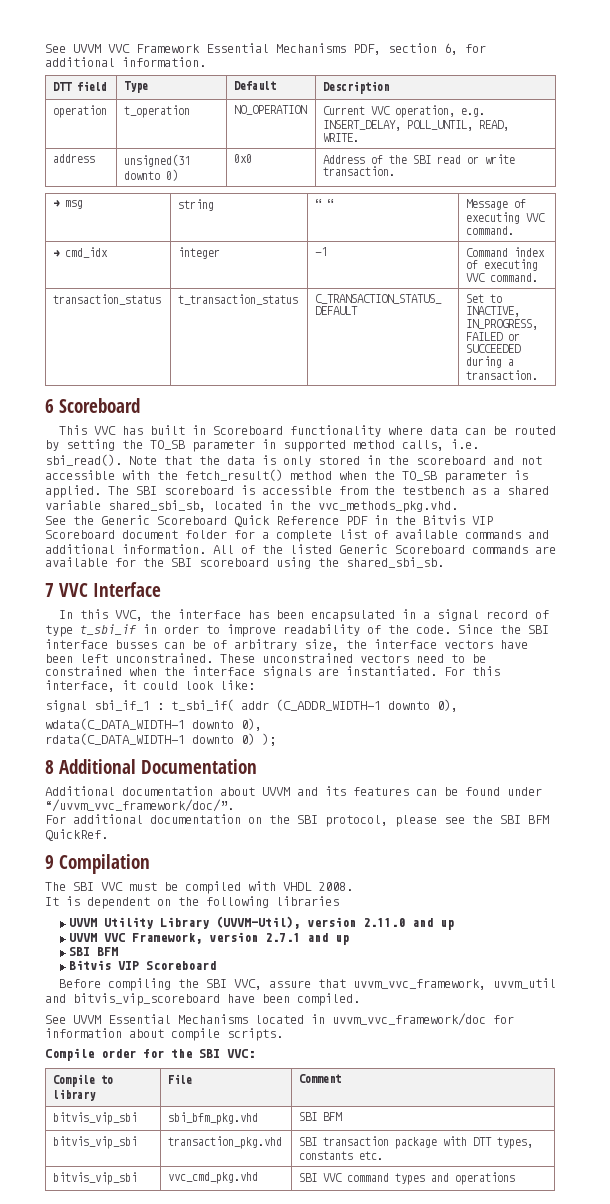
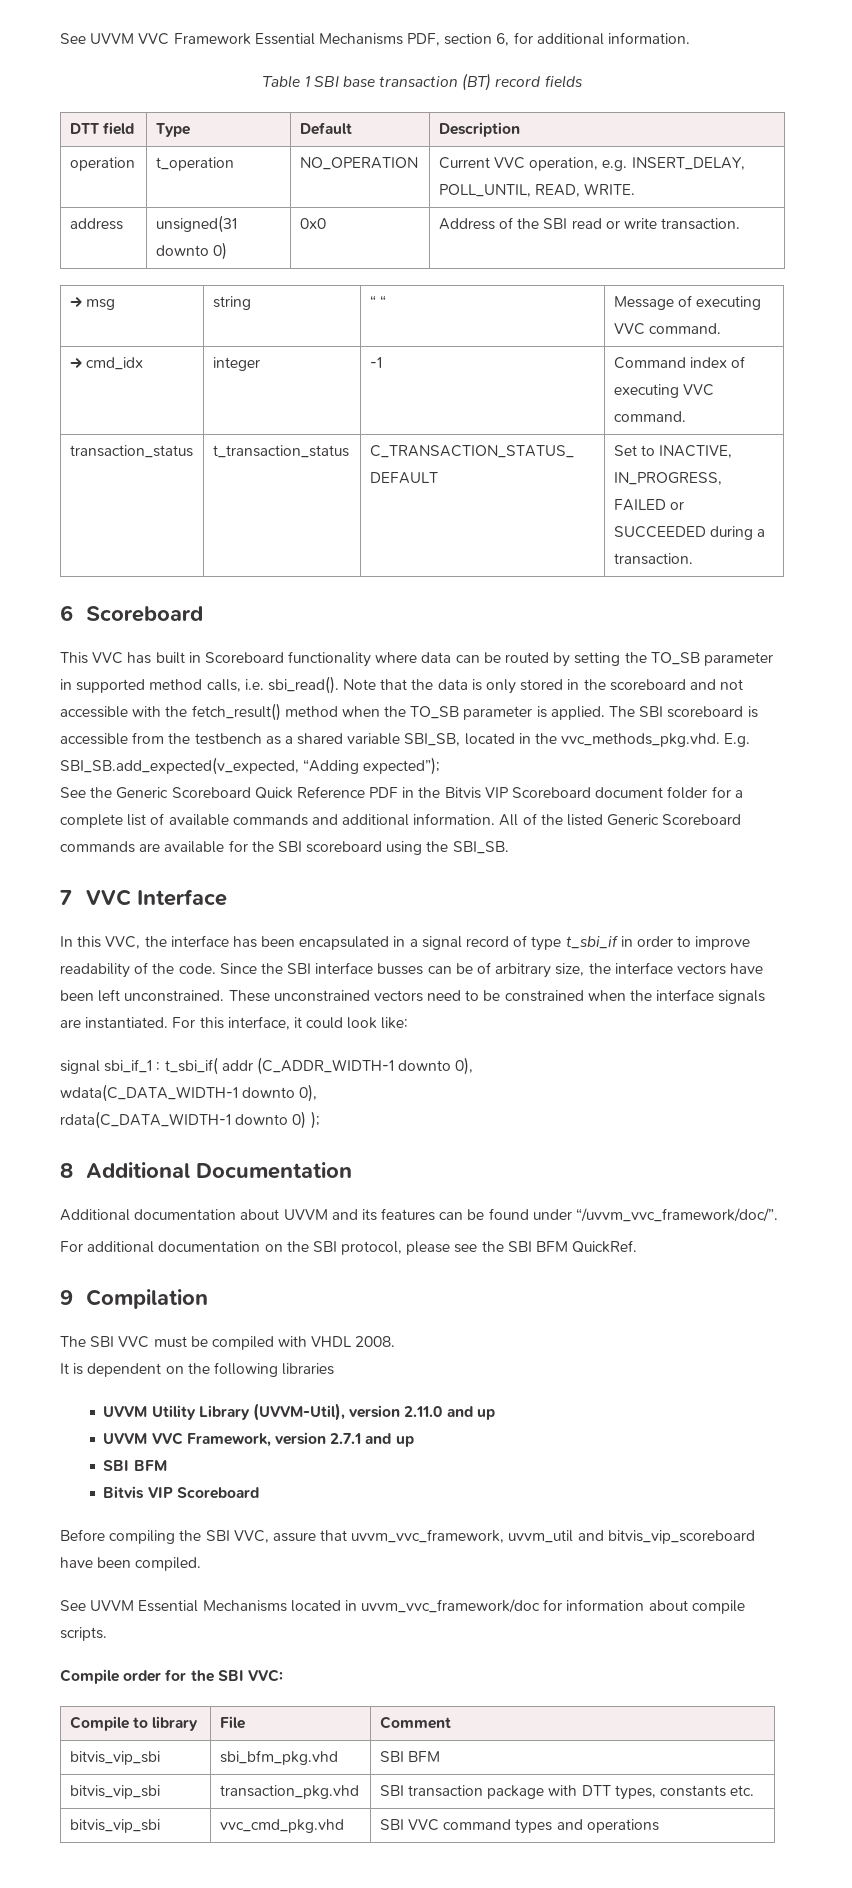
+ Table 1 SBI base transaction (BT) record fields
- The SBI scoreboard is accessible from the testbench as a shared variable shared_sbi_sb, located in the vvc_methods_pkg.vhd.
+ The SBI scoreboard is accessible from the testbench as a shared variable SBI_SB, located in the vvc_methods_pkg.vhd. E.g. SBI_SB.add_expected(v_expected, “Adding expected”);
- All of the listed Generic Scoreboard commands are available for the SBI scoreboard using the shared_sbi_sb.
+ All of the listed Generic Scoreboard commands are available for the SBI scoreboard using the SBI_SB.

